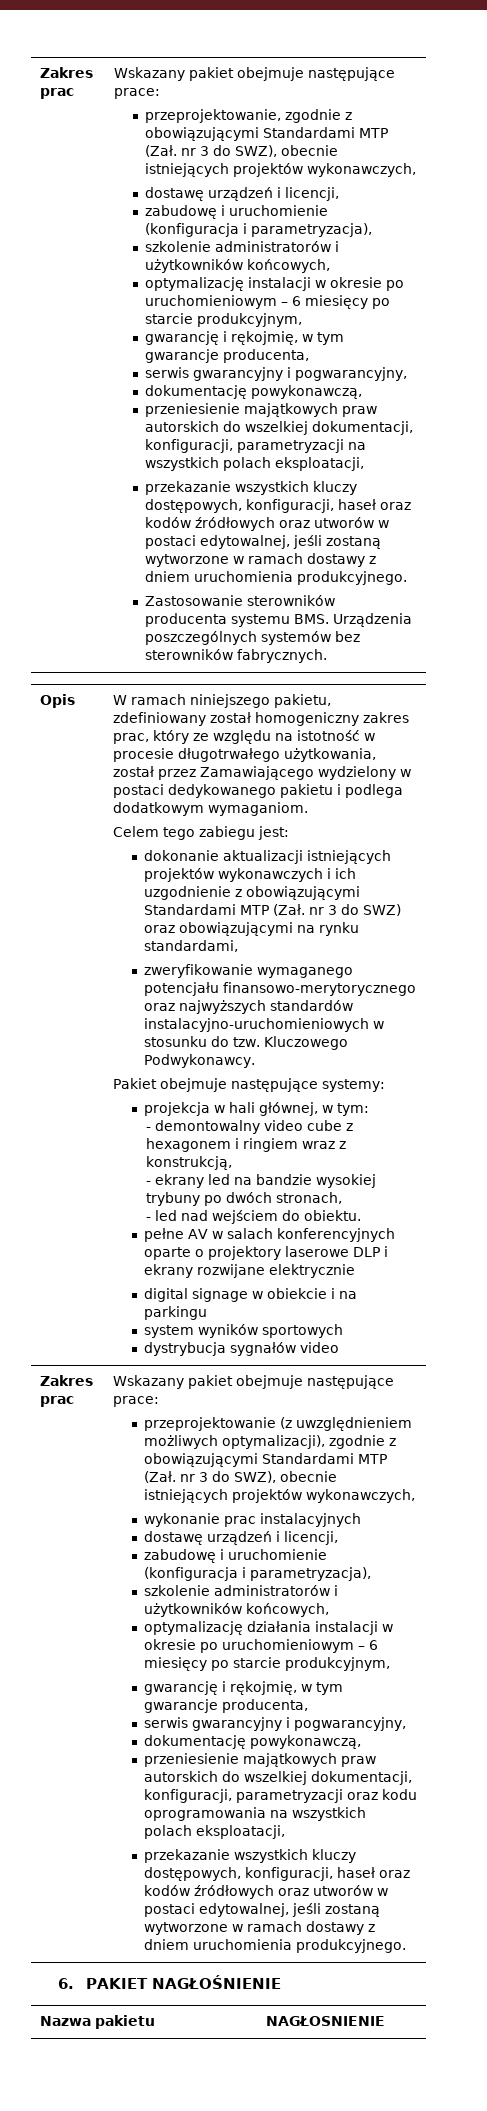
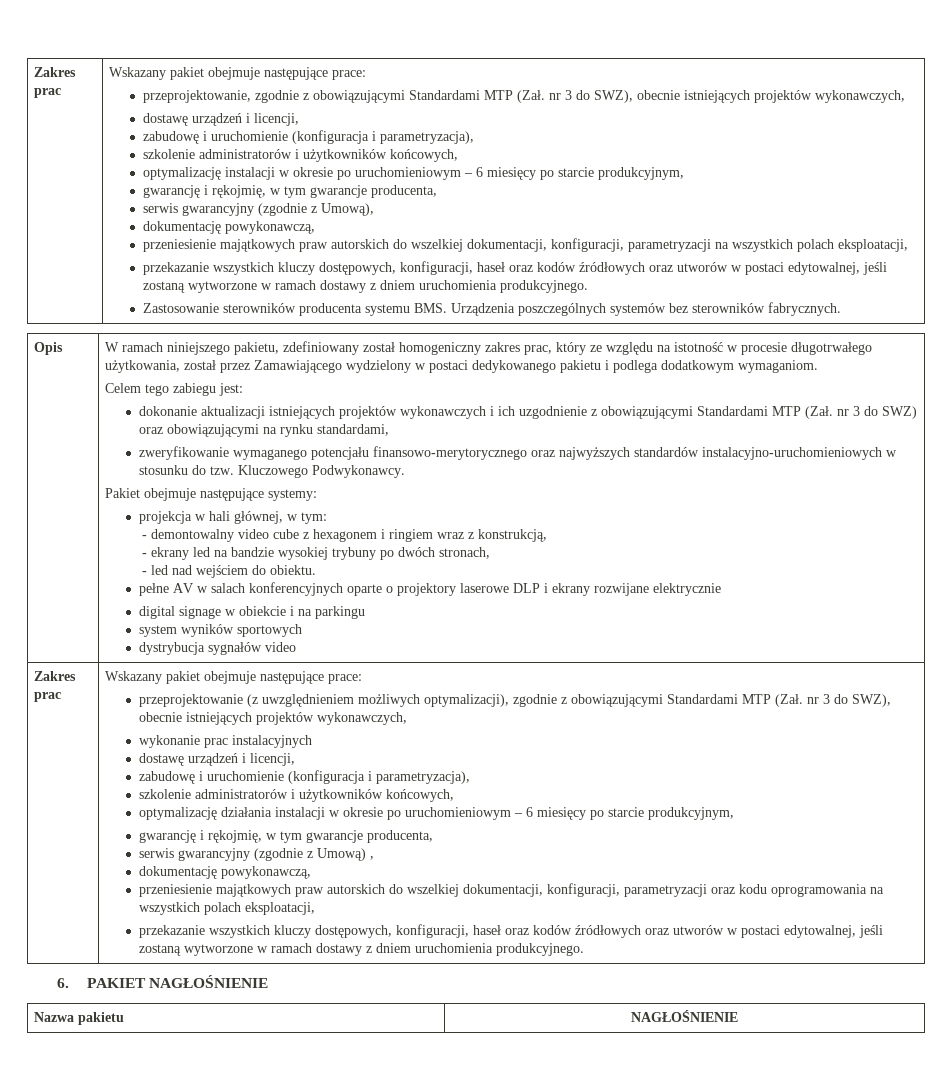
  optymalizację instalacji w okresie po uruchomieniowym – 6 miesięcy po starcie produkcyjnym,
  gwarancję i rękojmię, w tym gwarancje producenta,
- serwis gwarancyjny i pogwarancyjny,
+ serwis gwarancyjny (zgodnie z Umową),
  optymalizację działania instalacji w okresie po uruchomieniowym – 6 miesięcy po starcie produkcyjnym,
  gwarancję i rękojmię, w tym gwarancje producenta,
- serwis gwarancyjny i pogwarancyjny,
+ serwis gwarancyjny (zgodnie z Umową) ,
- Nazwa pakietu | NAGŁOSNIENIE
+ Nazwa pakietu | NAGŁOŚNIENIE

